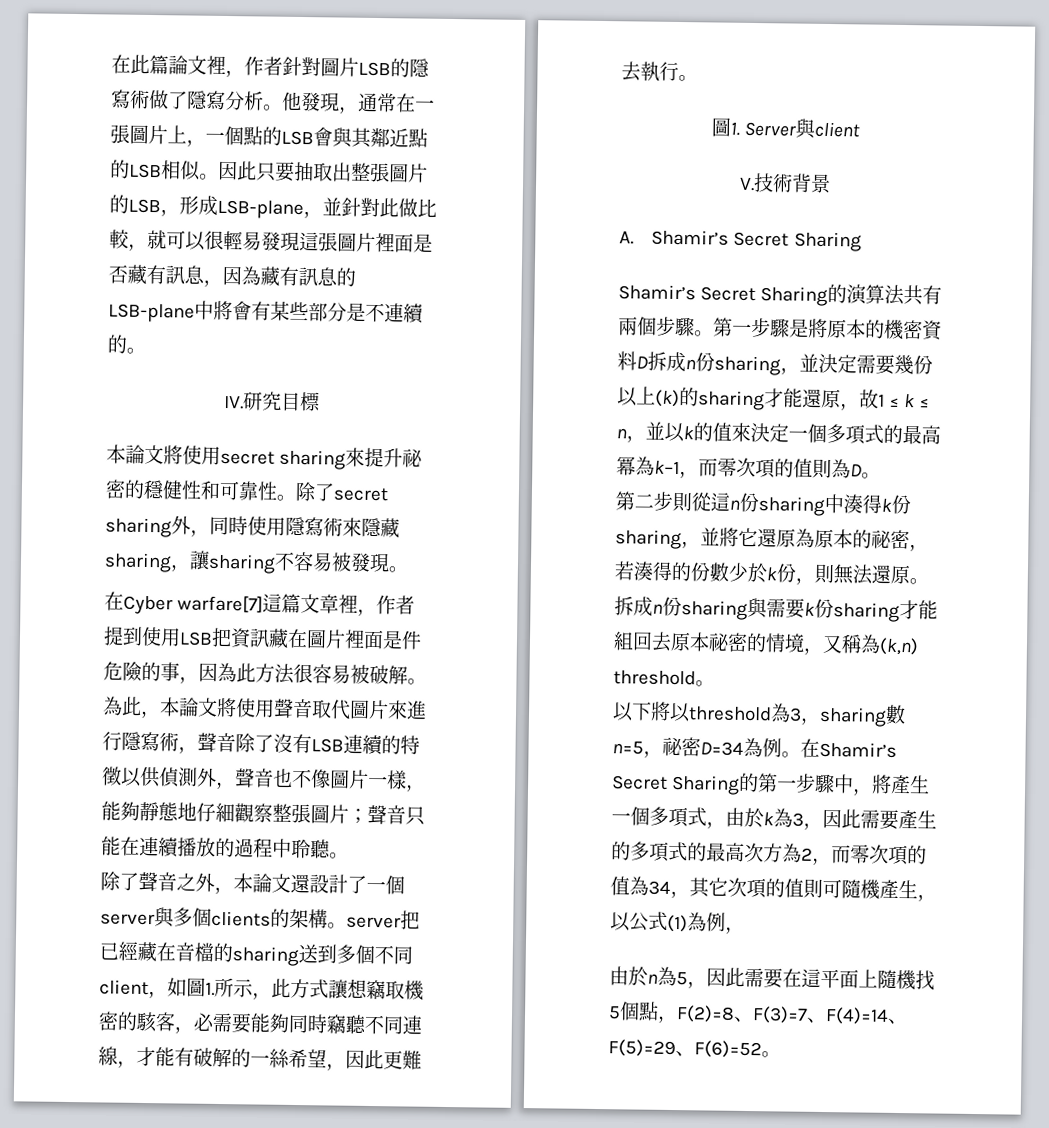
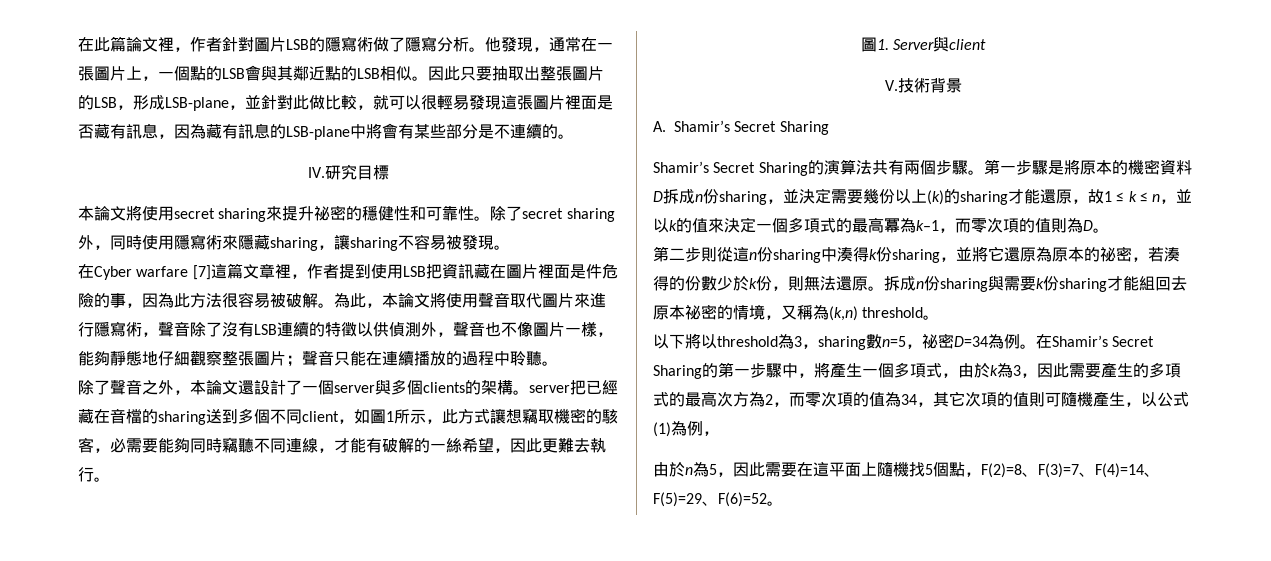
- 在Cyber warfare[7]這篇文章裡，作者提到使用LSB把資訊藏在圖片裡面是件危險的事，因為此方法很容易被破解。
+ 在Cyber warfare [7]這篇文章裡，作者提到使用LSB把資訊藏在圖片裡面是件危險的事，因為此方法很容易被破解。
- 除了聲音之外，本論文還設計了一個server與多個clients的架構。server把已經藏在音檔的sharing送到多個不同client，如圖1.所示，此方式讓想竊取機密的駭客，必需要能夠同時竊聽不同連線，才能有破解的一絲希望，因此更難去執行。
+ 除了聲音之外，本論文還設計了一個server與多個clients的架構。server把已經藏在音檔的sharing送到多個不同client，如圖1所示，此方式讓想竊取機密的駭客，必需要能夠同時竊聽不同連線，才能有破解的一絲希望，因此更難去執行。

